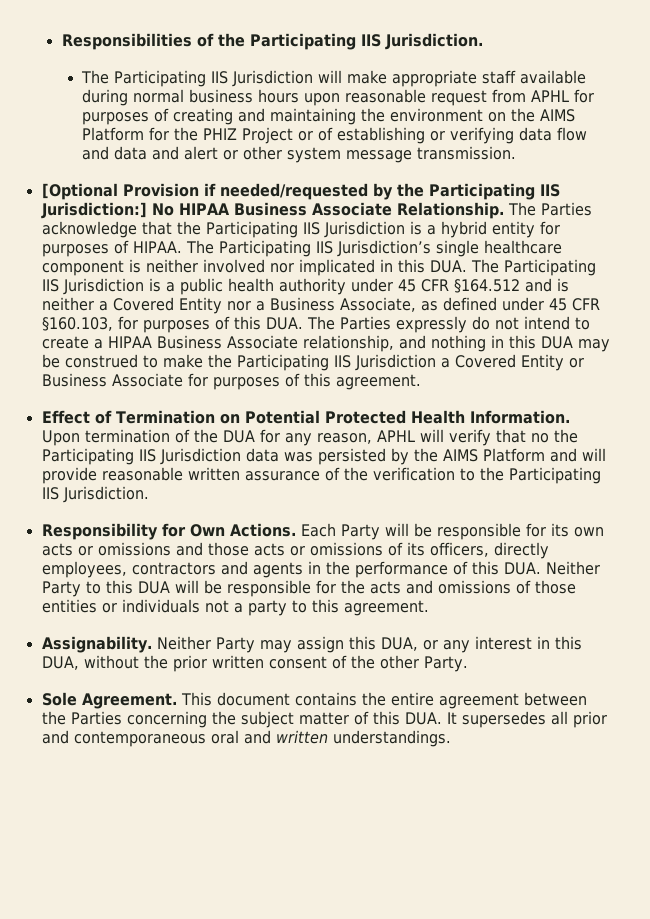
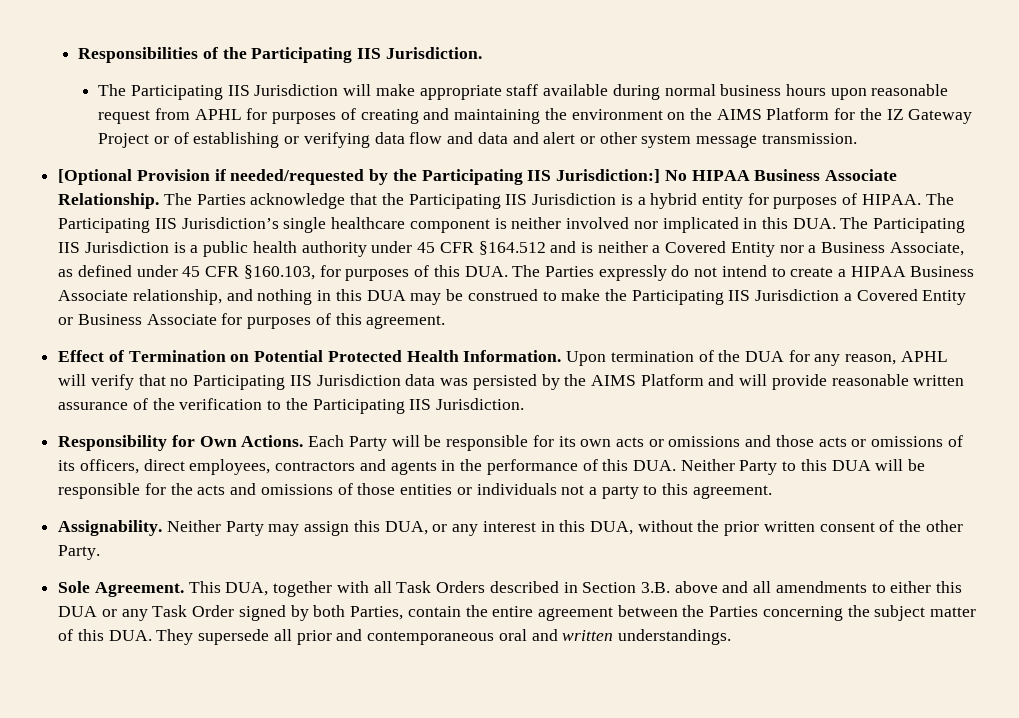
- The Participating IIS Jurisdiction will make appropriate staff available during normal business hours upon reasonable request from APHL for purposes of creating and maintaining the environment on the AIMS Platform for the PHIZ Project or of establishing or verifying data flow and data and alert or other system message transmission.
+ The Participating IIS Jurisdiction will make appropriate staff available during normal business hours upon reasonable request from APHL for purposes of creating and maintaining the environment on the AIMS Platform for the IZ Gateway Project or of establishing or verifying data flow and data and alert or other system message transmission.
- Upon termination of the DUA for any reason, APHL will verify that no the Participating IIS Jurisdiction data was persisted by the AIMS Platform and will provide reasonable written assurance of the verification to the Participating IIS Jurisdiction.
+ Upon termination of the DUA for any reason, APHL will verify that no Participating IIS Jurisdiction data was persisted by the AIMS Platform and will provide reasonable written assurance of the verification to the Participating IIS Jurisdiction.
- Each Party will be responsible for its own acts or omissions and those acts or omissions of its officers, directly employees, contractors and agents in the performance of this DUA. Neither Party to this DUA will be responsible for the acts and omissions of those entities or individuals not a party to this agreement.
+ Each Party will be responsible for its own acts or omissions and those acts or omissions of its officers, direct employees, contractors and agents in the performance of this DUA. Neither Party to this DUA will be responsible for the acts and omissions of those entities or individuals not a party to this agreement.
- This document contains the entire agreement between the Parties concerning the subject matter of this DUA. It supersedes all prior and contemporaneous oral and written understandings.
+ This DUA, together with all Task Orders described in Section 3.B. above and all amendments to either this DUA or any Task Order signed by both Parties, contain the entire agreement between the Parties concerning the subject matter of this DUA. They supersede all prior and contemporaneous oral and written understandings.

